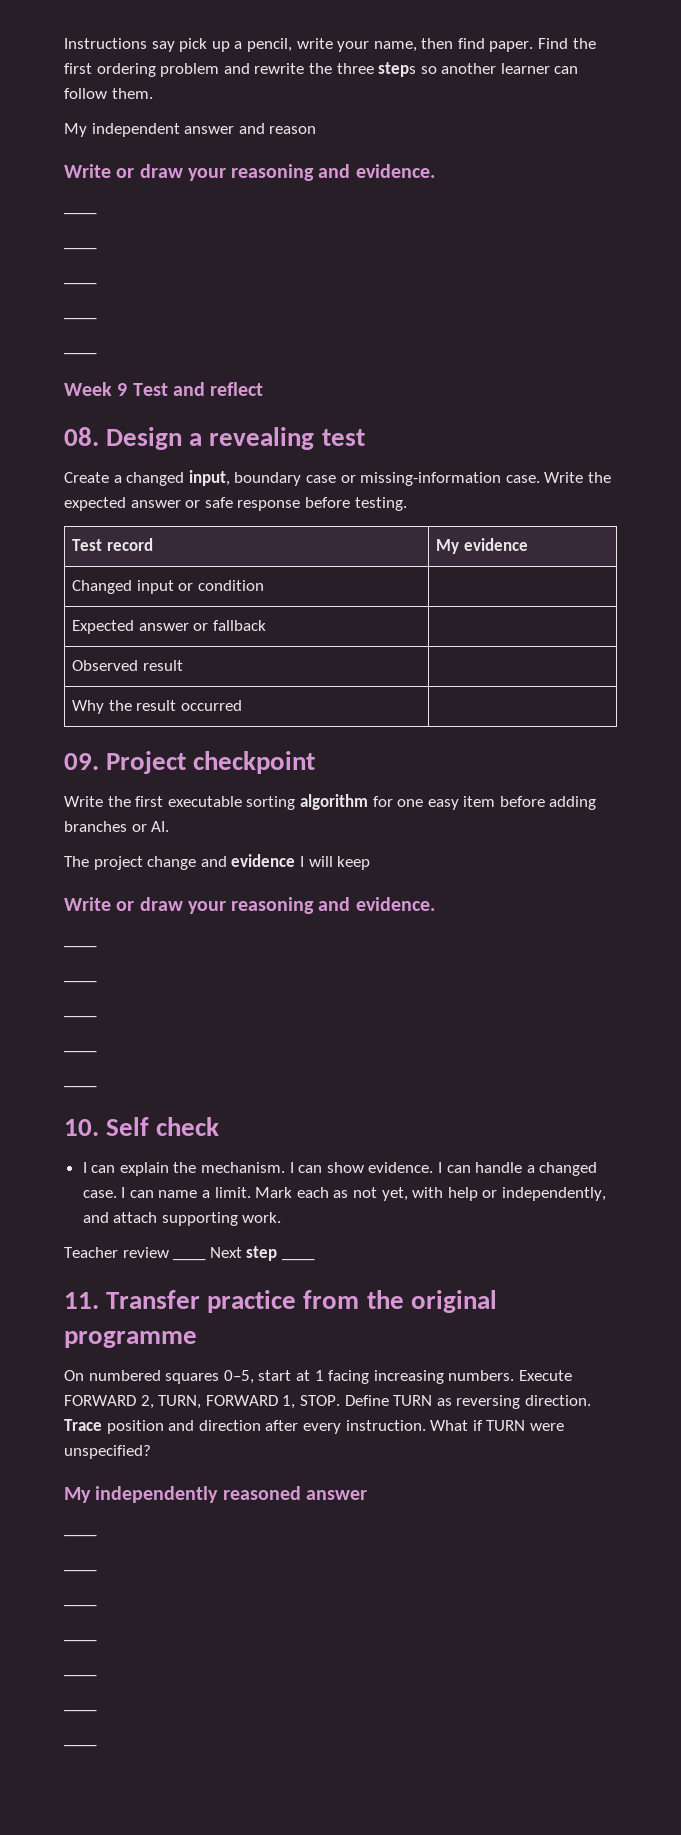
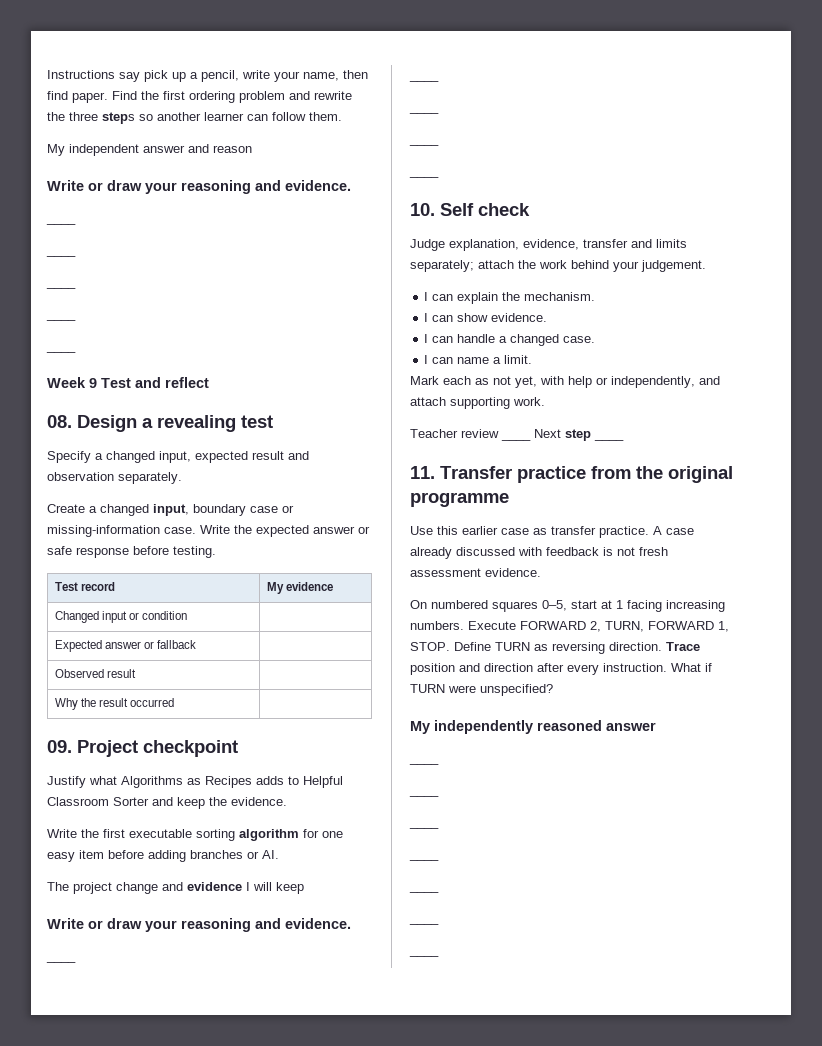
+ Specify a changed input, expected result and observation separately.
+ Justify what Algorithms as Recipes adds to Helpful Classroom Sorter and keep the evidence.
+ Judge explanation, evidence, transfer and limits separately; attach the work behind your judgement.
- I can explain the mechanism. I can show evidence. I can handle a changed case. I can name a limit. Mark each as not yet, with help or independently, and attach supporting work.
+ I can explain the mechanism.
+ I can show evidence.
+ I can handle a changed case.
+ I can name a limit.
+ Mark each as not yet, with help or independently, and attach supporting work.
+ Use this earlier case as transfer practice. A case already discussed with feedback is not fresh assessment evidence.

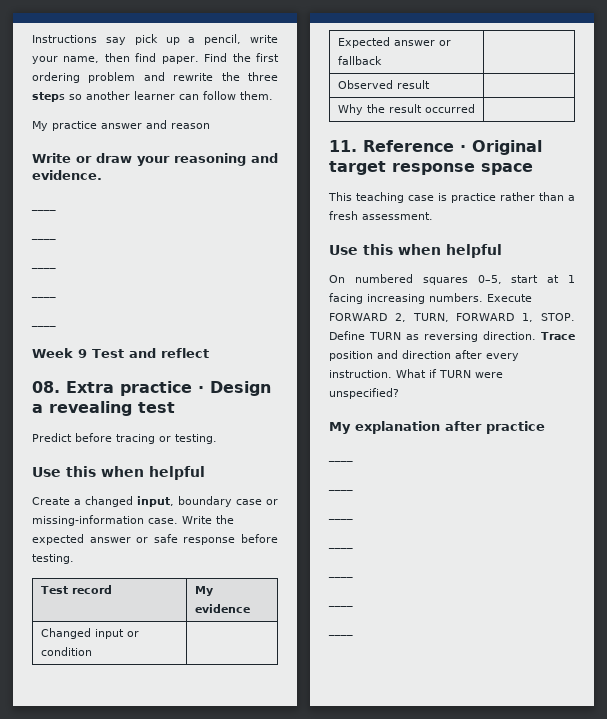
- My independent answer and reason
+ My practice answer and reason
- 08. Design a revealing test
+ 08. Extra practice · Design a revealing test
- Specify a changed input, expected result and observation separately.
+ Predict before tracing or testing.
+ Use this when helpful
- 09. Project checkpoint
- Justify what Algorithms as Recipes adds to Helpful Classroom Sorter and keep the evidence.
- Write the first executable sorting algorithm for one easy item before adding branches or AI.
- The project change and evidence I will keep
- Write or draw your reasoning and evidence.
- ____
- ____
- ____
- ____
- ____
- 10. Self check
- Judge explanation, evidence, transfer and limits separately; attach the work behind your judgement.
- I can explain the mechanism.
- I can show evidence.
- I can handle a changed case.
- I can name a limit.
- Mark each as not yet, with help or independently, and attach supporting work.
- Teacher review ____ Next step ____
- 11. Transfer practice from the original programme
- Use this earlier case as transfer practice. A case already discussed with feedback is not fresh assessment evidence.
+ 11. Reference · Original target response space
+ This teaching case is practice rather than a fresh assessment.
+ Use this when helpful
- My independently reasoned answer
+ My explanation after practice

